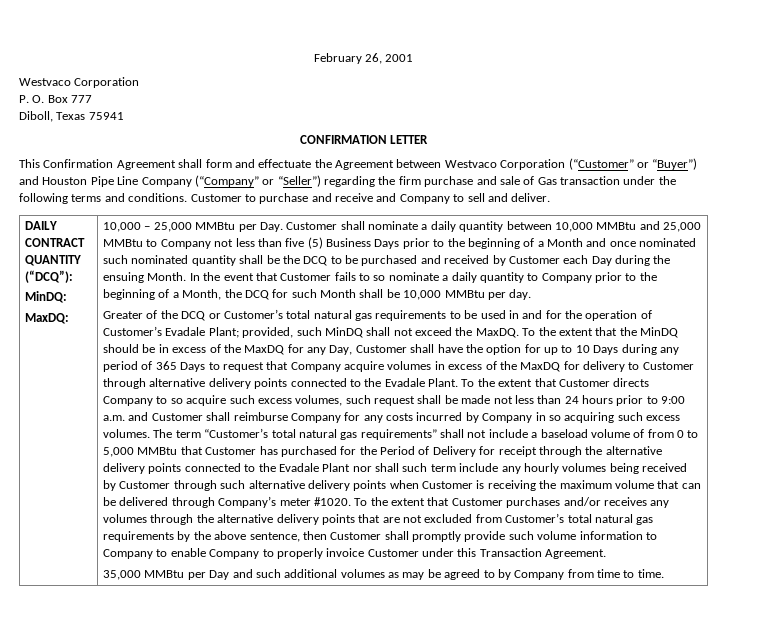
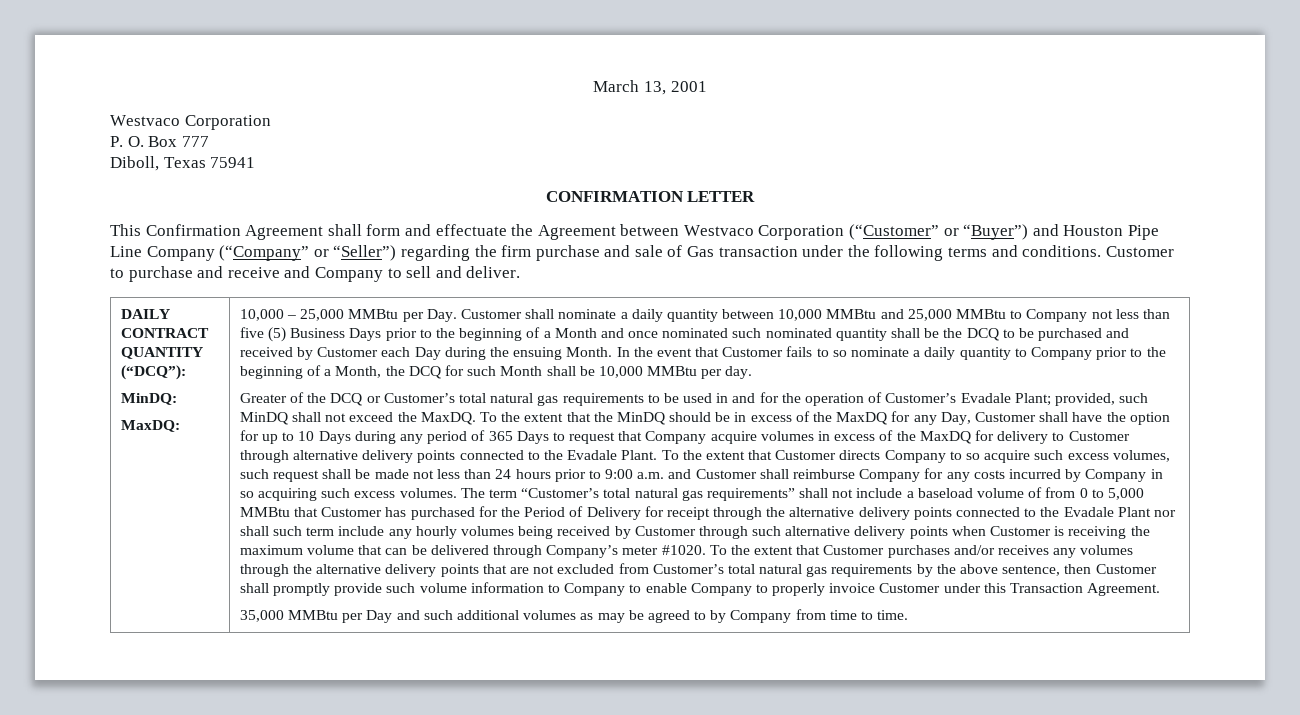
- February 26, 2001
+ March 13, 2001

